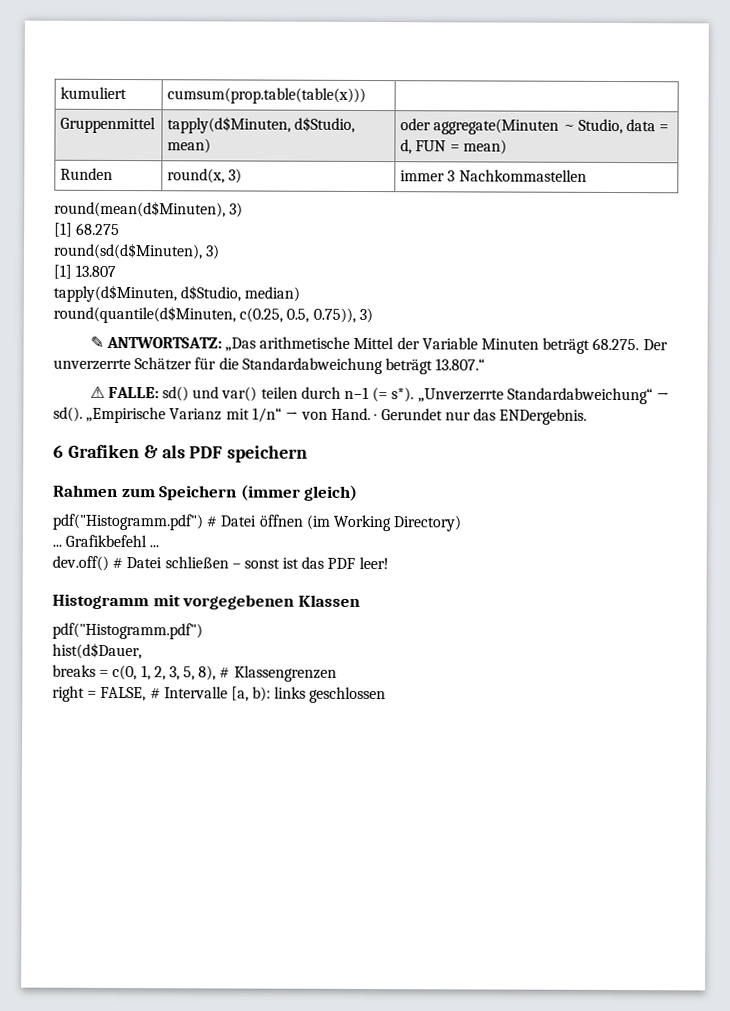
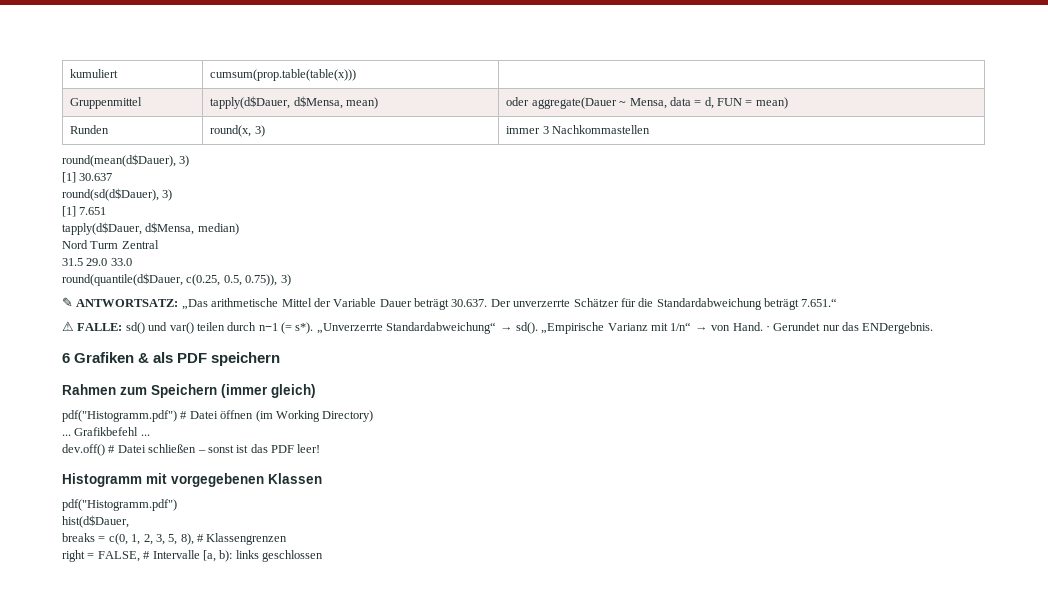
- Gruppenmittel | tapply(d$Minuten, d$Studio, mean) | oder aggregate(Minuten ~ Studio, data = d, FUN = mean)
+ Gruppenmittel | tapply(d$Dauer, d$Mensa, mean) | oder aggregate(Dauer ~ Mensa, data = d, FUN = mean)
- round(mean(d$Minuten), 3)
- [1] 68.275
- round(sd(d$Minuten), 3)
- [1] 13.807
- tapply(d$Minuten, d$Studio, median)
- round(quantile(d$Minuten, c(0.25, 0.5, 0.75)), 3)
+ round(mean(d$Dauer), 3)
+ [1] 30.637
+ round(sd(d$Dauer), 3)
+ [1] 7.651
+ tapply(d$Dauer, d$Mensa, median)
+ Nord Turm Zentral
+ 31.5 29.0 33.0
+ round(quantile(d$Dauer, c(0.25, 0.5, 0.75)), 3)
- ✎ ANTWORTSATZ: „Das arithmetische Mittel der Variable Minuten beträgt 68.275. Der unverzerrte Schätzer für die Standardabweichung beträgt 13.807.“
+ ✎ ANTWORTSATZ: „Das arithmetische Mittel der Variable Dauer beträgt 30.637. Der unverzerrte Schätzer für die Standardabweichung beträgt 7.651.“

